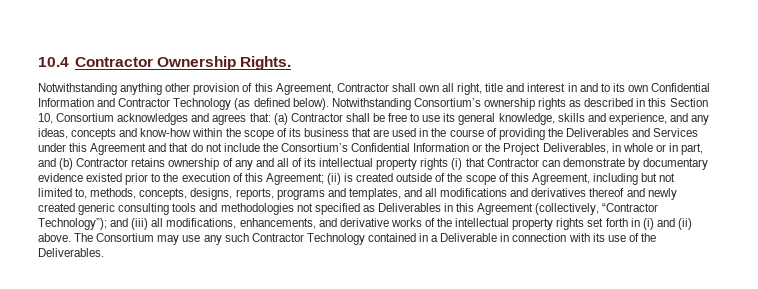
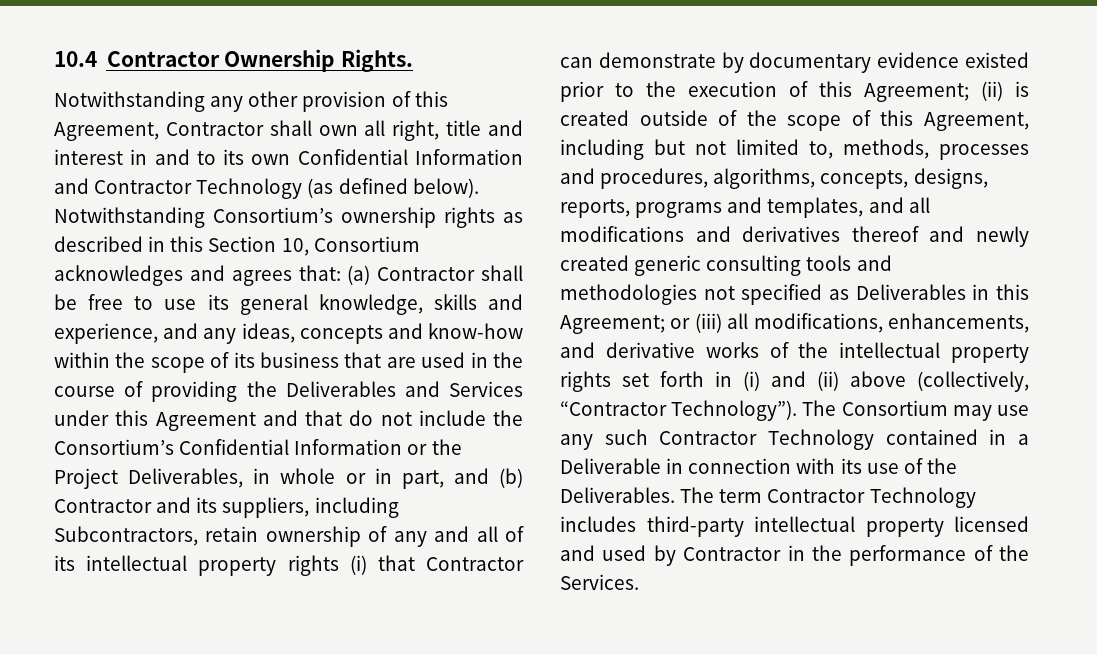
- Notwithstanding anything other provision of this Agreement, Contractor shall own all right, title and interest in and to its own Confidential Information and Contractor Technology (as defined below).
+ Notwithstanding any other provision of this Agreement, Contractor shall own all right, title and interest in and to its own Confidential Information and Contractor Technology (as defined below).
- (a) Contractor shall be free to use its general knowledge, skills and experience, and any ideas, concepts and know-how within the scope of its business that are used in the course of providing the Deliverables and Services under this Agreement and that do not include the Consortium’s Confidential Information or the Project Deliverables, in whole or in part, and (b) Contractor retains ownership of any and all of its intellectual property rights (i) that Contractor can demonstrate by documentary evidence existed prior to the execution of this Agreement;
+ (a) Contractor shall be free to use its general knowledge, skills and experience, and any ideas, concepts and know-how within the scope of its business that are used in the course of providing the Deliverables and Services under this Agreement and that do not include the Consortium’s Confidential Information or the Project Deliverables, in whole or in part, and (b) Contractor and its suppliers, including Subcontractors, retain ownership of any and all of its intellectual property rights (i) that Contractor can demonstrate by documentary evidence existed prior to the execution of this Agreement;
- (ii) is created outside of the scope of this Agreement, including but not limited to, methods, concepts, designs, reports, programs and templates, and all modifications and derivatives thereof and newly created generic consulting tools and methodologies not specified as Deliverables in this Agreement (collectively, “Contractor Technology”); and (iii) all modifications, enhancements, and derivative works of the intellectual property rights set forth in (i) and (ii) above.
+ (ii) is created outside of the scope of this Agreement, including but not limited to, methods, processes and procedures, algorithms, concepts, designs, reports, programs and templates, and all modifications and derivatives thereof and newly created generic consulting tools and methodologies not specified as Deliverables in this Agreement; or (iii) all modifications, enhancements, and derivative works of the intellectual property rights set forth in (i) and (ii) above (collectively, “Contractor Technology”).
+ The term Contractor Technology includes third-party intellectual property licensed and used by Contractor in the performance of the Services.

